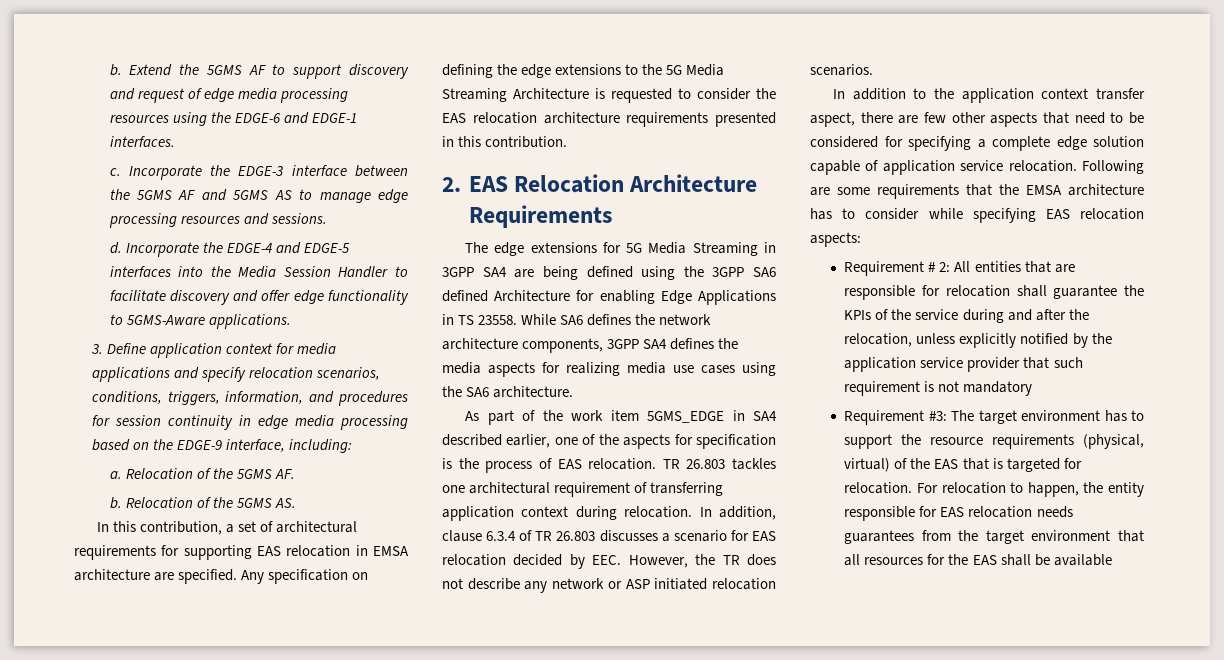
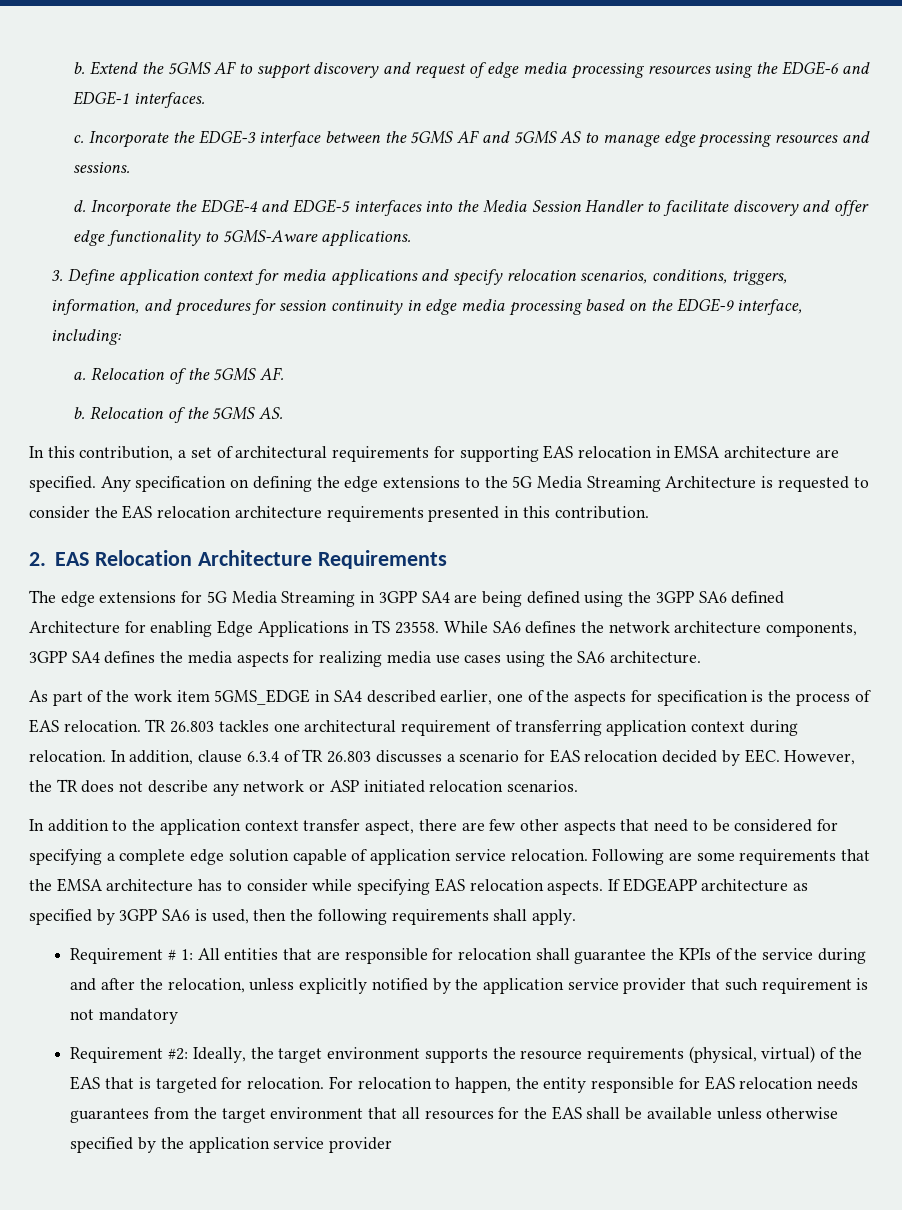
- Following are some requirements that the EMSA architecture has to consider while specifying EAS relocation aspects:
+ Following are some requirements that the EMSA architecture has to consider while specifying EAS relocation aspects. If EDGEAPP architecture as specified by 3GPP SA6 is used, then the following requirements shall apply.
- Requirement # 2: All entities that are responsible for relocation shall guarantee the KPIs of the service during and after the relocation, unless explicitly notified by the application service provider that such requirement is not mandatory
+ Requirement # 1: All entities that are responsible for relocation shall guarantee the KPIs of the service during and after the relocation, unless explicitly notified by the application service provider that such requirement is not mandatory
- Requirement #3: The target environment has to support the resource requirements (physical, virtual) of the EAS that is targeted for relocation.
+ Requirement #2: Ideally, the target environment supports the resource requirements (physical, virtual) of the EAS that is targeted for relocation.
- For relocation to happen, the entity responsible for EAS relocation needs guarantees from the target environment that all resources for the EAS shall be available
+ For relocation to happen, the entity responsible for EAS relocation needs guarantees from the target environment that all resources for the EAS shall be available unless otherwise specified by the application service provider

